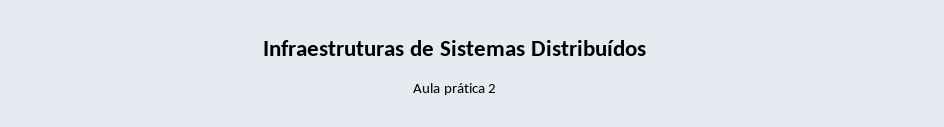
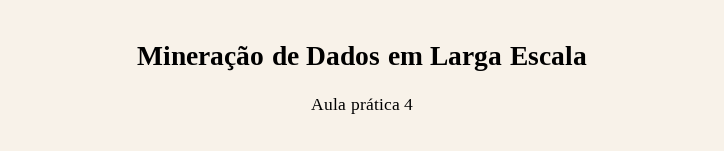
- Infraestruturas de Sistemas Distribuídos
+ Mineração de Dados em Larga Escala
- Aula prática 2
+ Aula prática 4

